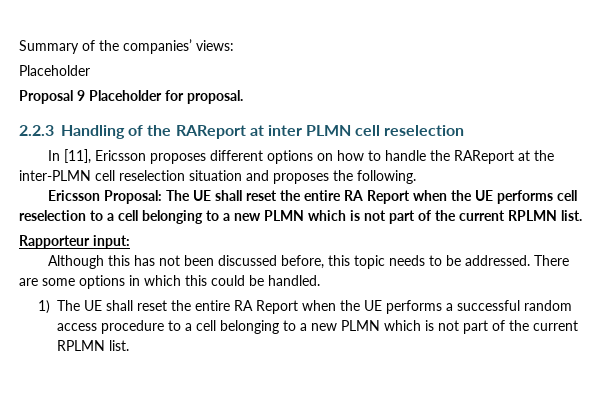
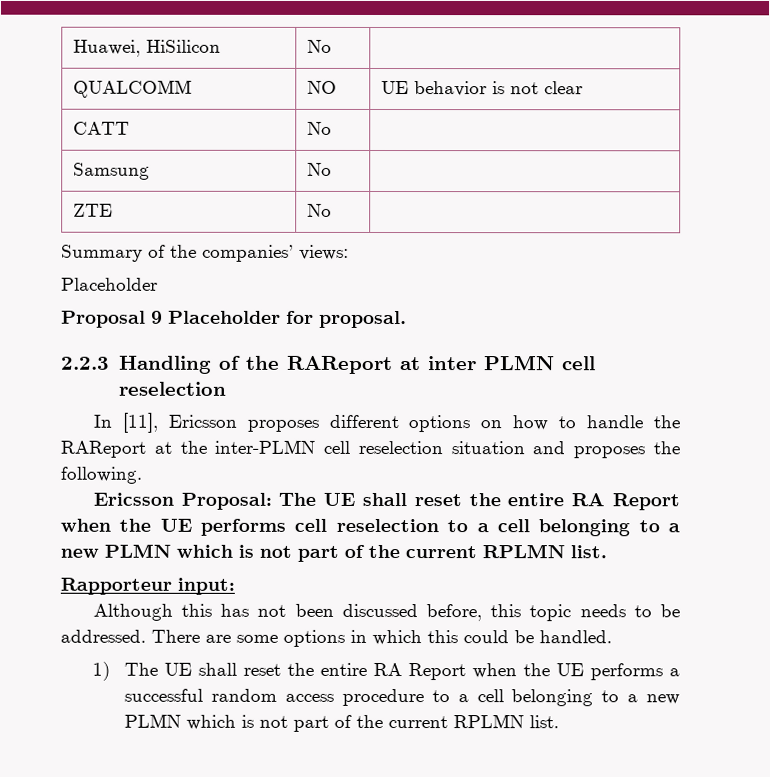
+ Huawei, HiSilicon | No |
+ QUALCOMM | NO | UE behavior is not clear
+ CATT | No |
+ Samsung | No |
+ ZTE | No |

